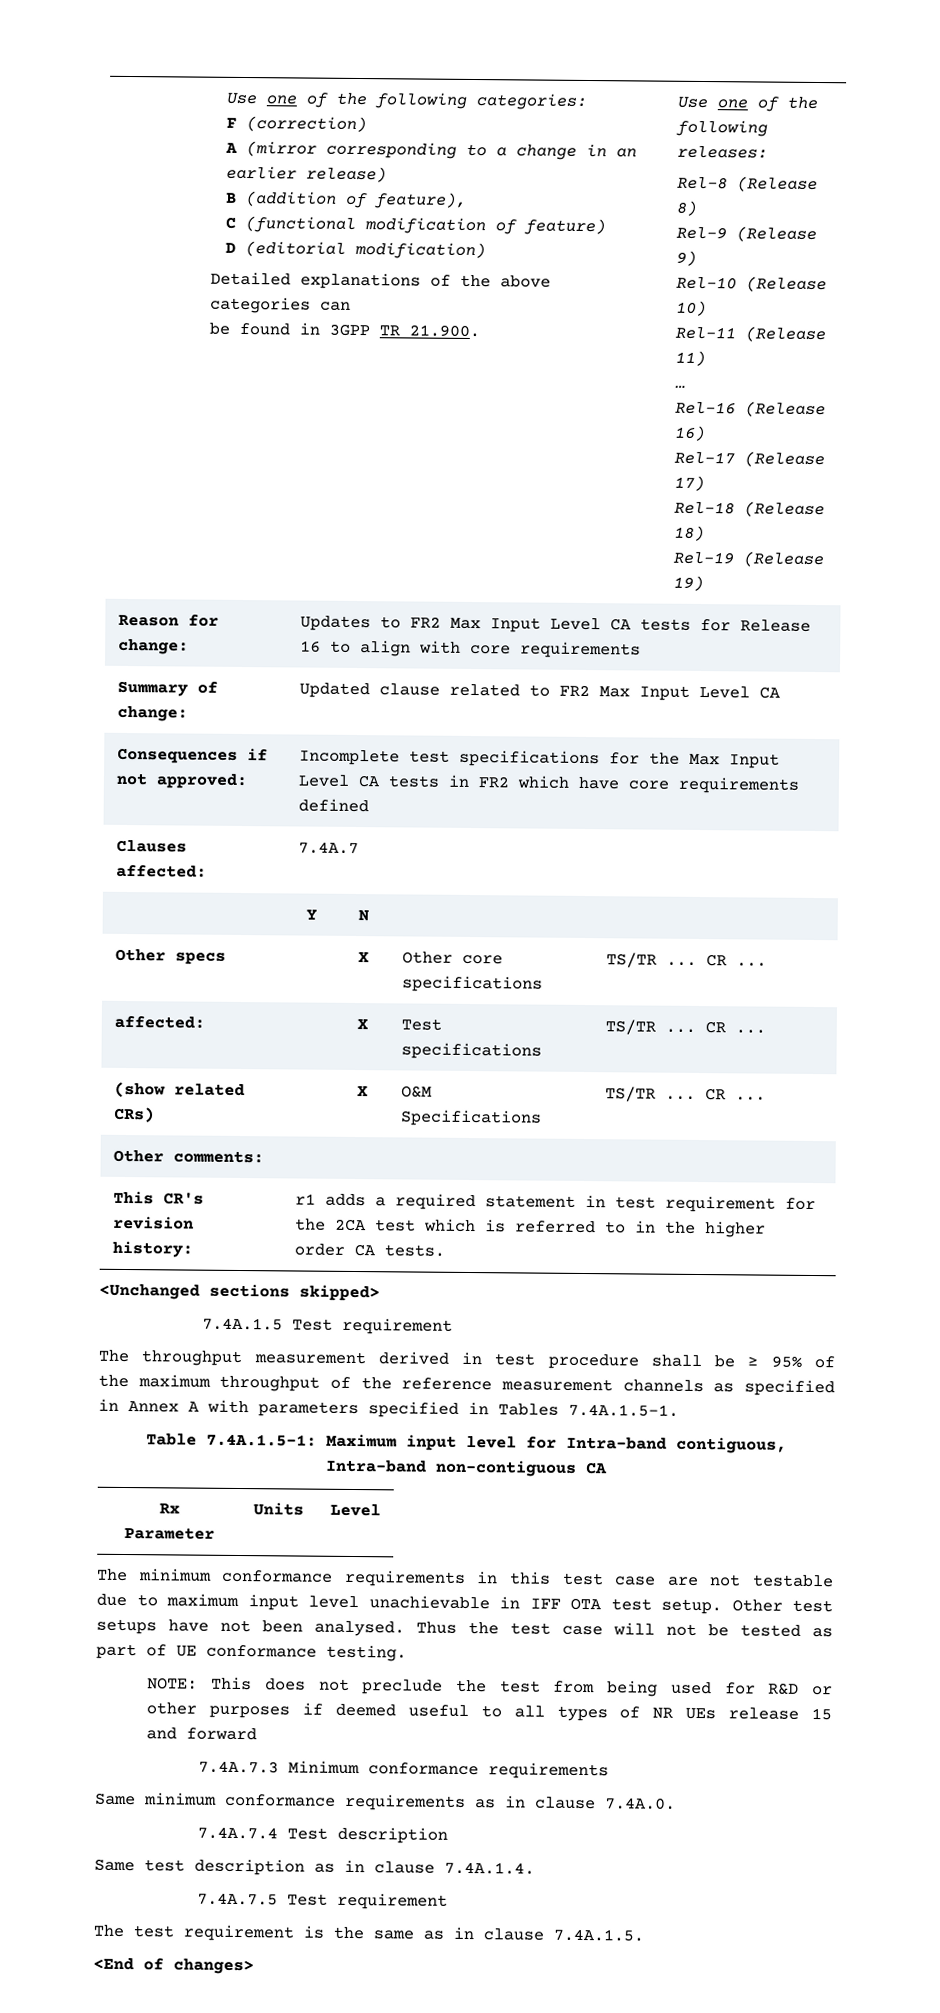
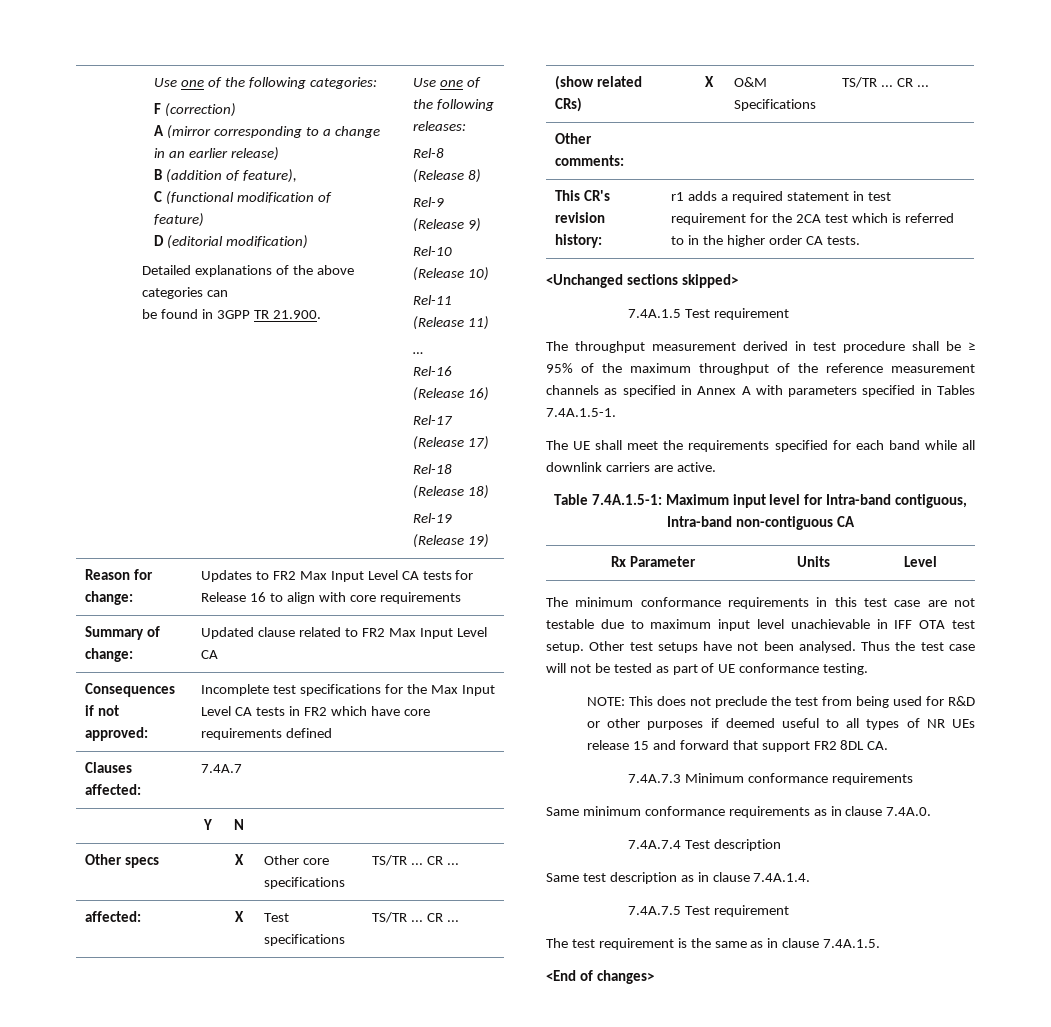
+ The UE shall meet the requirements specified for each band while all downlink carriers are active.
- NOTE: This does not preclude the test from being used for R&D or other purposes if deemed useful to all types of NR UEs release 15 and forward
+ NOTE: This does not preclude the test from being used for R&D or other purposes if deemed useful to all types of NR UEs release 15 and forward that support FR2 8DL CA.

